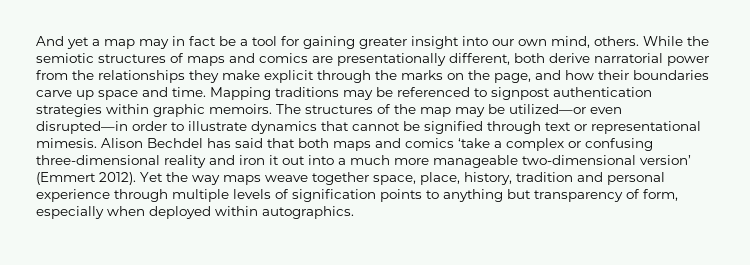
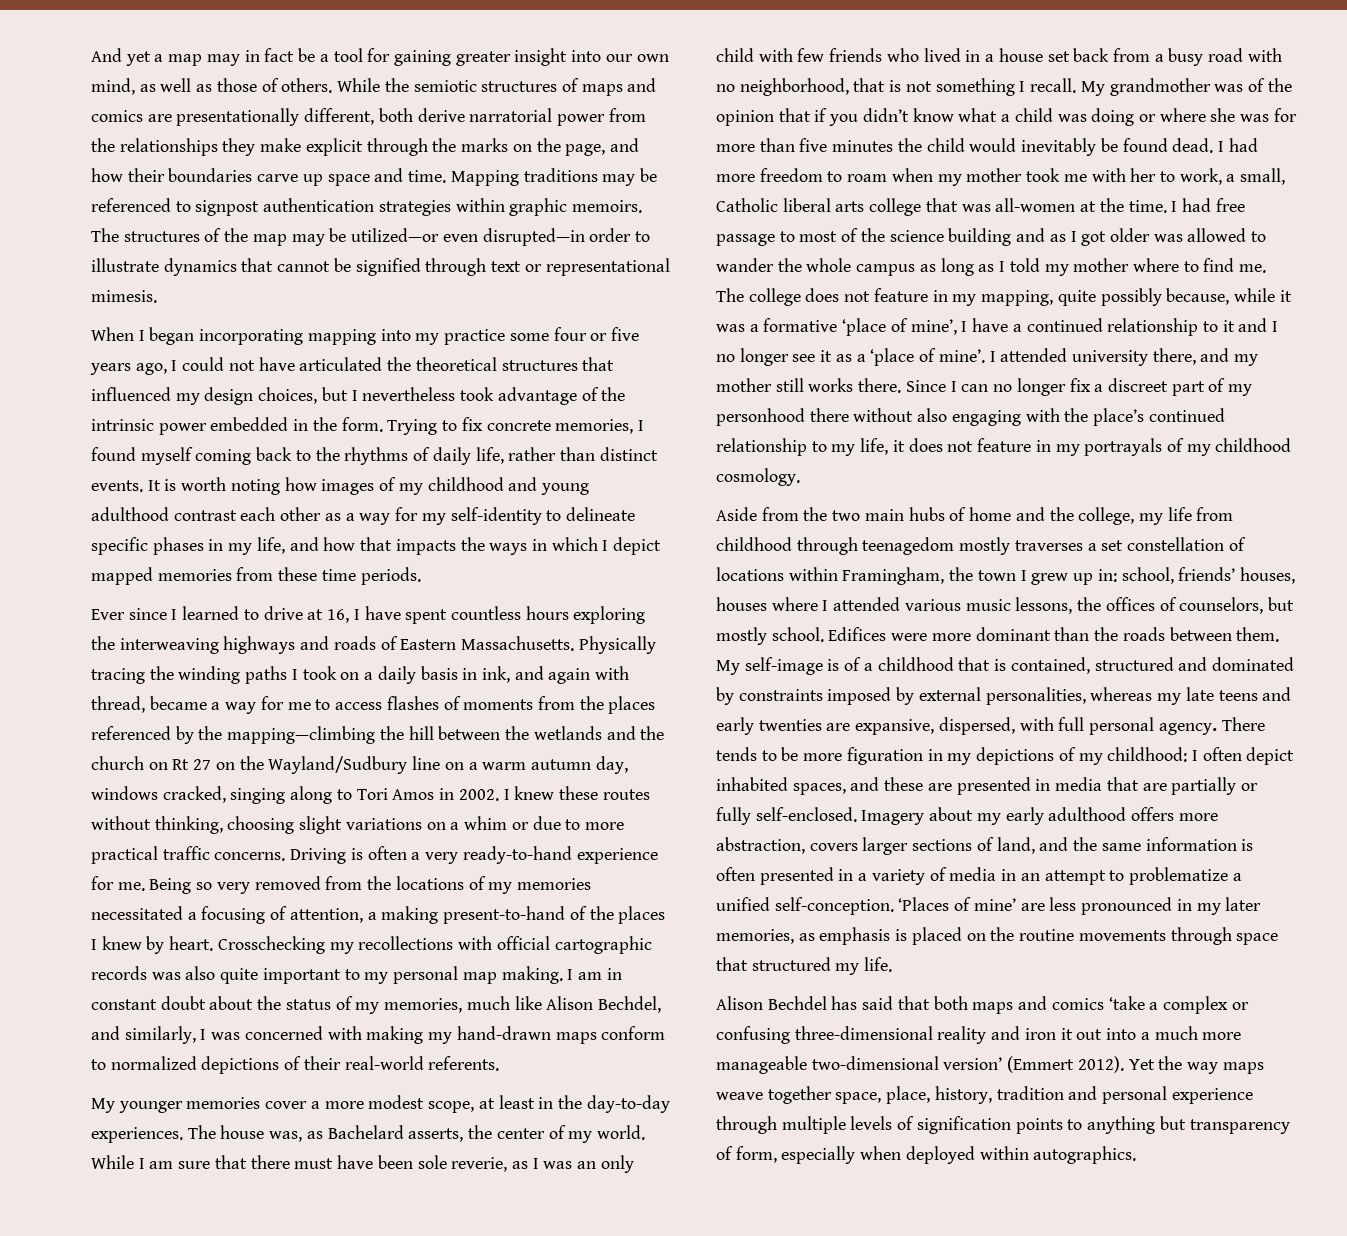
- And yet a map may in fact be a tool for gaining greater insight into our own mind, others.
+ And yet a map may in fact be a tool for gaining greater insight into our own mind, as well as those of others.
- The structures of the map may be utilized—or even disrupted—in order to illustrate dynamics that cannot be signified through text or representational mimesis. Alison Bechdel has said that both maps and comics ‘take a complex or confusing three-dimensional reality and iron it out into a much more manageable two-dimensional version’ (Emmert 2012).
+ The structures of the map may be utilized—or even disrupted—in order to illustrate dynamics that cannot be signified through text or representational mimesis.
+ When I began incorporating mapping into my practice some four or five years ago, I could not have articulated the theoretical structures that influenced my design choices, but I nevertheless took advantage of the intrinsic power embedded in the form. Trying to fix concrete memories, I found myself coming back to the rhythms of daily life, rather than distinct events. It is worth noting how images of my childhood and young adulthood contrast each other as a way for my self-identity to delineate specific phases in my life, and how that impacts the ways in which I depict mapped memories from these time periods.
+ Ever since I learned to drive at 16, I have spent countless hours exploring the interweaving highways and roads of Eastern Massachusetts. Physically tracing the winding paths I took on a daily basis in ink, and again with thread, became a way for me to access flashes of moments from the places referenced by the mapping—climbing the hill between the wetlands and the church on Rt 27 on the Wayland/Sudbury line on a warm autumn day, windows cracked, singing along to Tori Amos in 2002. I knew these routes without thinking, choosing slight variations on a whim or due to more practical traffic concerns. Driving is often a very ready-to-hand experience for me. Being so very removed from the locations of my memories necessitated a focusing of attention, a making present-to-hand of the places I knew by heart. Crosschecking my recollections with official cartographic records was also quite important to my personal map making. I am in constant doubt about the status of my memories, much like Alison Bechdel, and similarly, I was concerned with making my hand-drawn maps conform to normalized depictions of their real-world referents.
+ My younger memories cover a more modest scope, at least in the day-to-day experiences. The house was, as Bachelard asserts, the center of my world. While I am sure that there must have been sole reverie, as I was an only child with few friends who lived in a house set back from a busy road with no neighborhood, that is not something I recall. My grandmother was of the opinion that if you didn’t know what a child was doing or where she was for more than five minutes the child would inevitably be found dead. I had more freedom to roam when my mother took me with her to work, a small, Catholic liberal arts college that was all-women at the time. I had free passage to most of the science building and as I got older was allowed to wander the whole campus as long as I told my mother where to find me. The college does not feature in my mapping, quite possibly because, while it was a formative ‘place of mine’, I have a continued relationship to it and I no longer see it as a ‘place of mine’. I attended university there, and my mother still works there. Since I can no longer fix a discreet part of my personhood there without also engaging with the place’s continued relationship to my life, it does not feature in my portrayals of my childhood cosmology.
+ Aside from the two main hubs of home and the college, my life from childhood through teenagedom mostly traverses a set constellation of locations within Framingham, the town I grew up in: school, friends’ houses, houses where I attended various music lessons, the offices of counselors, but mostly school. Edifices were more dominant than the roads between them. My self-image is of a childhood that is contained, structured and dominated by constraints imposed by external personalities, whereas my late teens and early twenties are expansive, dispersed, with full personal agency. There tends to be more figuration in my depictions of my childhood: I often depict inhabited spaces, and these are presented in media that are partially or fully self-enclosed. Imagery about my early adulthood offers more abstraction, covers larger sections of land, and the same information is often presented in a variety of media in an attempt to problematize a unified self-conception. ‘Places of mine’ are less pronounced in my later memories, as emphasis is placed on the routine movements through space that structured my life.
+ Alison Bechdel has said that both maps and comics ‘take a complex or confusing three-dimensional reality and iron it out into a much more manageable two-dimensional version’ (Emmert 2012).

